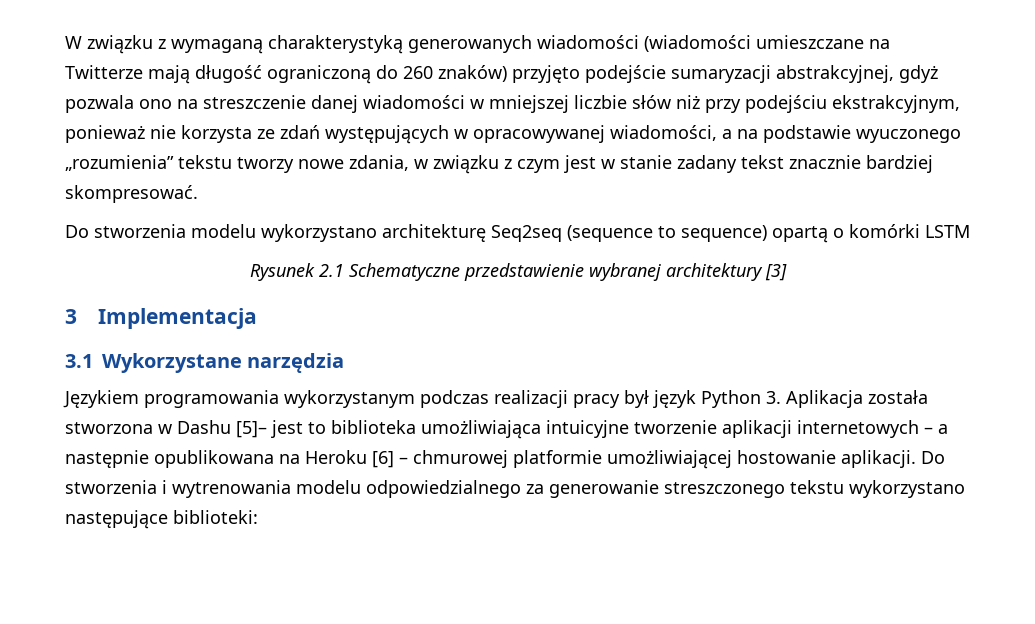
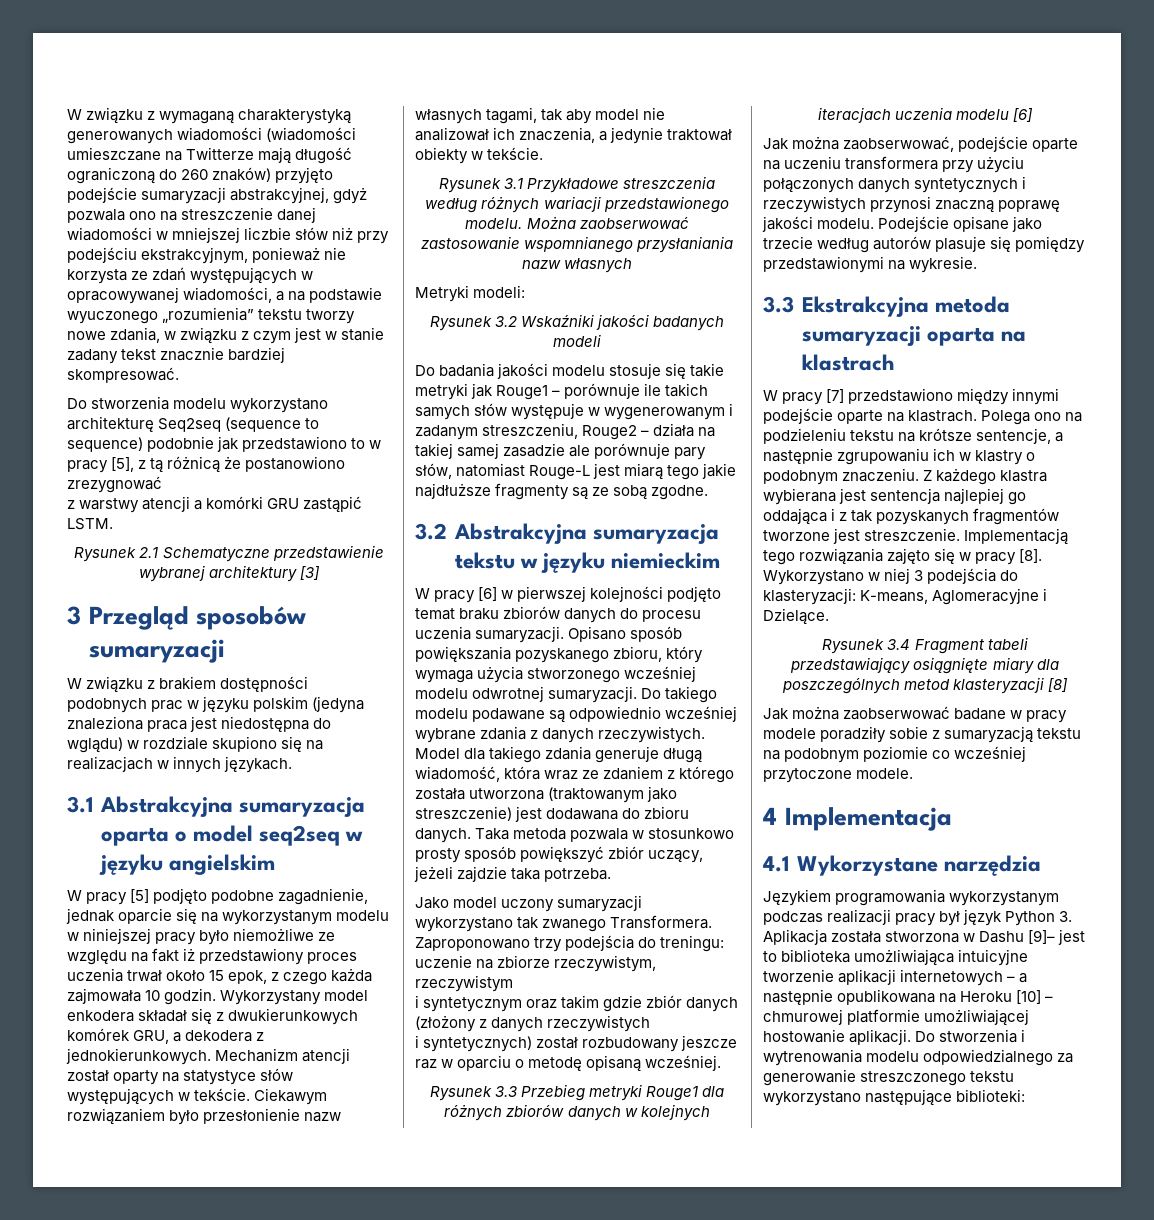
- Do stworzenia modelu wykorzystano architekturę Seq2seq (sequence to sequence) opartą o komórki LSTM
+ Do stworzenia modelu wykorzystano architekturę Seq2seq (sequence to sequence) podobnie jak przedstawiono to w pracy [5], z tą różnicą że postanowiono zrezygnować
+ z warstwy atencji a komórki GRU zastąpić LSTM.
- 3 Implementacja
+ 3 Przegląd sposobów sumaryzacji
+ W związku z brakiem dostępności podobnych prac w języku polskim (jedyna znaleziona praca jest niedostępna do wglądu) w rozdziale skupiono się na realizacjach w innych językach.
+ 3.1 Abstrakcyjna sumaryzacja oparta o model seq2seq w języku angielskim
+ W pracy [5] podjęto podobne zagadnienie, jednak oparcie się na wykorzystanym modelu w niniejszej pracy było niemożliwe ze względu na fakt iż przedstawiony proces uczenia trwał około 15 epok, z czego każda zajmowała 10 godzin. Wykorzystany model enkodera składał się z dwukierunkowych komórek GRU, a dekodera z jednokierunkowych. Mechanizm atencji został oparty na statystyce słów występujących w tekście. Ciekawym rozwiązaniem było przesłonienie nazw własnych tagami, tak aby model nie analizował ich znaczenia, a jedynie traktował obiekty w tekście.
+ Rysunek 3.1 Przykładowe streszczenia według różnych wariacji przedstawionego modelu. Można zaobserwować zastosowanie wspomnianego przysłaniania nazw własnych
+ Metryki modeli:
+ Rysunek 3.2 Wskaźniki jakości badanych modeli
+ Do badania jakości modelu stosuje się takie metryki jak Rouge1 – porównuje ile takich samych słów występuje w wygenerowanym i zadanym streszczeniu, Rouge2 – działa na takiej samej zasadzie ale porównuje pary słów, natomiast Rouge-L jest miarą tego jakie najdłuższe fragmenty są ze sobą zgodne.
+ 3.2 Abstrakcyjna sumaryzacja tekstu w języku niemieckim
+ W pracy [6] w pierwszej kolejności podjęto temat braku zbiorów danych do procesu uczenia sumaryzacji. Opisano sposób powiększania pozyskanego zbioru, który wymaga użycia stworzonego wcześniej modelu odwrotnej sumaryzacji. Do takiego modelu podawane są odpowiednio wcześniej wybrane zdania z danych rzeczywistych. Model dla takiego zdania generuje długą wiadomość, która wraz ze zdaniem z którego została utworzona (traktowanym jako streszczenie) jest dodawana do zbioru danych. Taka metoda pozwala w stosunkowo prosty sposób powiększyć zbiór uczący, jeżeli zajdzie taka potrzeba.
+ Jako model uczony sumaryzacji wykorzystano tak zwanego Transformera. Zaproponowano trzy podejścia do treningu: uczenie na zbiorze rzeczywistym, rzeczywistym
+ i syntetycznym oraz takim gdzie zbiór danych (złożony z danych rzeczywistych
+ i syntetycznych) został rozbudowany jeszcze raz w oparciu o metodę opisaną wcześniej.
+ Rysunek 3.3 Przebieg metryki Rouge1 dla różnych zbiorów danych w kolejnych iteracjach uczenia modelu [6]
+ Jak można zaobserwować, podejście oparte na uczeniu transformera przy użyciu połączonych danych syntetycznych i rzeczywistych przynosi znaczną poprawę jakości modelu. Podejście opisane jako trzecie według autorów plasuje się pomiędzy przedstawionymi na wykresie.
+ 3.3 Ekstrakcyjna metoda sumaryzacji oparta na klastrach
+ W pracy [7] przedstawiono między innymi podejście oparte na klastrach. Polega ono na podzieleniu tekstu na krótsze sentencje, a następnie zgrupowaniu ich w klastry o podobnym znaczeniu. Z każdego klastra wybierana jest sentencja najlepiej go oddająca i z tak pozyskanych fragmentów tworzone jest streszczenie. Implementacją tego rozwiązania zajęto się w pracy [8]. Wykorzystano w niej 3 podejścia do klasteryzacji: K-means, Aglomeracyjne i Dzielące.
+ Rysunek 3.4 Fragment tabeli przedstawiający osiągnięte miary dla poszczególnych metod klasteryzacji [8]
+ Jak można zaobserwować badane w pracy modele poradziły sobie z sumaryzacją tekstu na podobnym poziomie co wcześniej przytoczone modele.
+ 4 Implementacja
- 3.1 Wykorzystane narzędzia
+ 4.1 Wykorzystane narzędzia
- Językiem programowania wykorzystanym podczas realizacji pracy był język Python 3. Aplikacja została stworzona w Dashu [5]– jest to biblioteka umożliwiająca intuicyjne tworzenie aplikacji internetowych – a następnie opublikowana na Heroku [6] – chmurowej platformie umożliwiającej hostowanie aplikacji.
+ Językiem programowania wykorzystanym podczas realizacji pracy był język Python 3. Aplikacja została stworzona w Dashu [9]– jest to biblioteka umożliwiająca intuicyjne tworzenie aplikacji internetowych – a następnie opublikowana na Heroku [10] – chmurowej platformie umożliwiającej hostowanie aplikacji.

